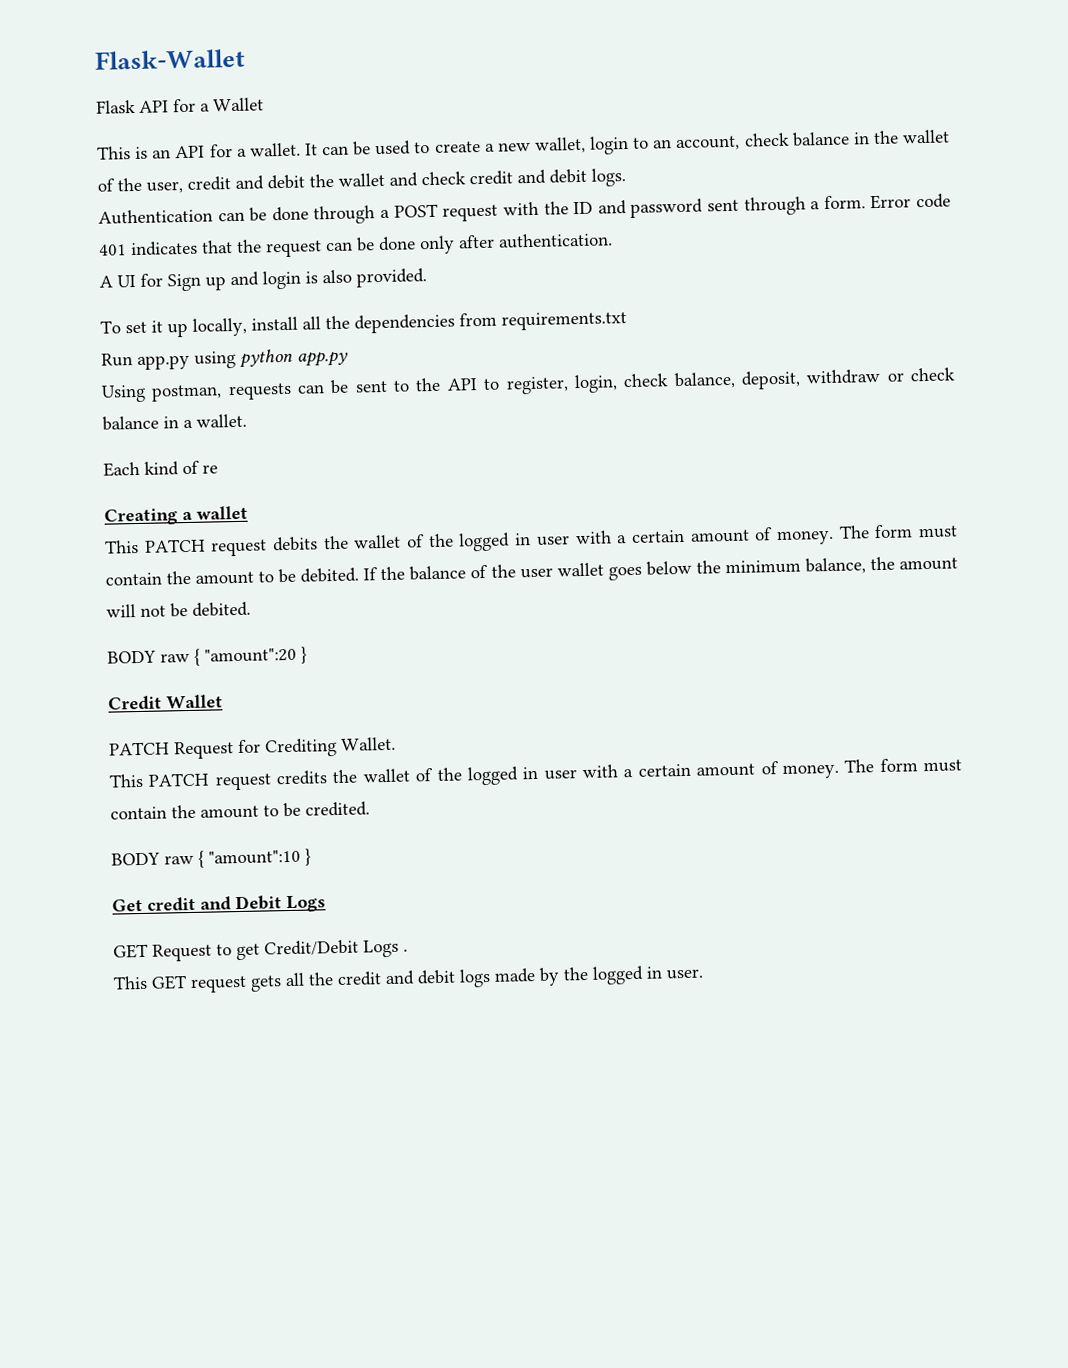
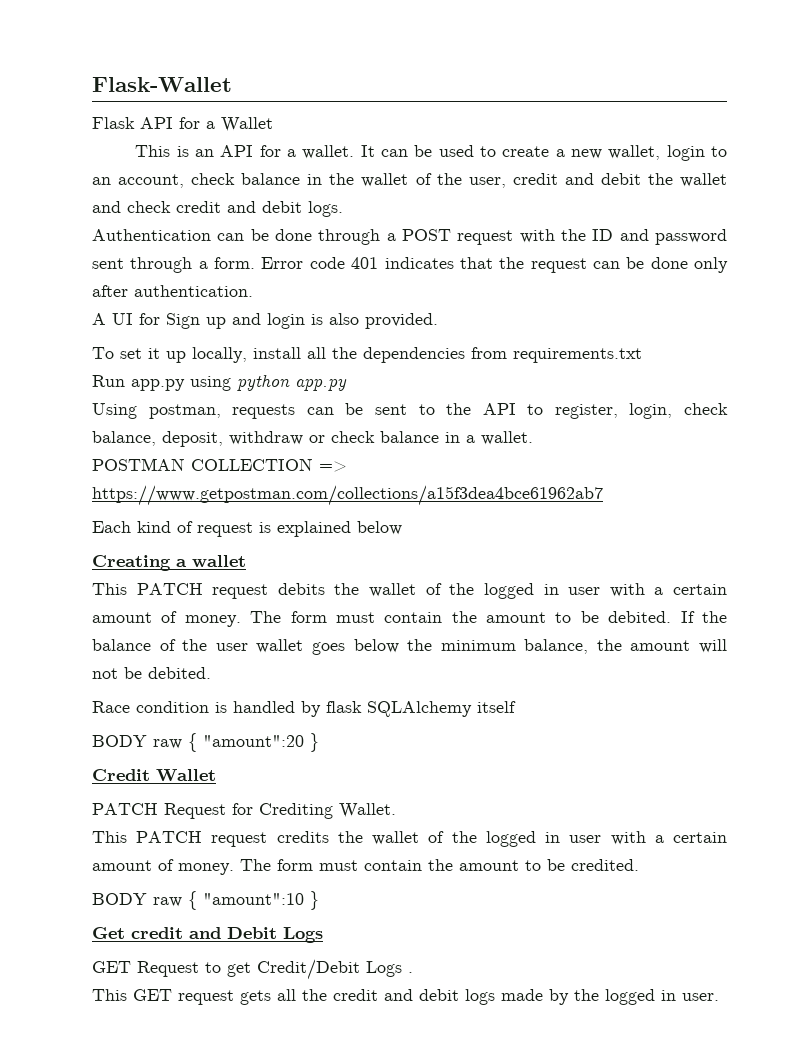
+ POSTMAN COLLECTION => https://www.getpostman.com/collections/a15f3dea4bce61962ab7
- Each kind of re
+ Each kind of request is explained below
+ Race condition is handled by flask SQLAlchemy itself

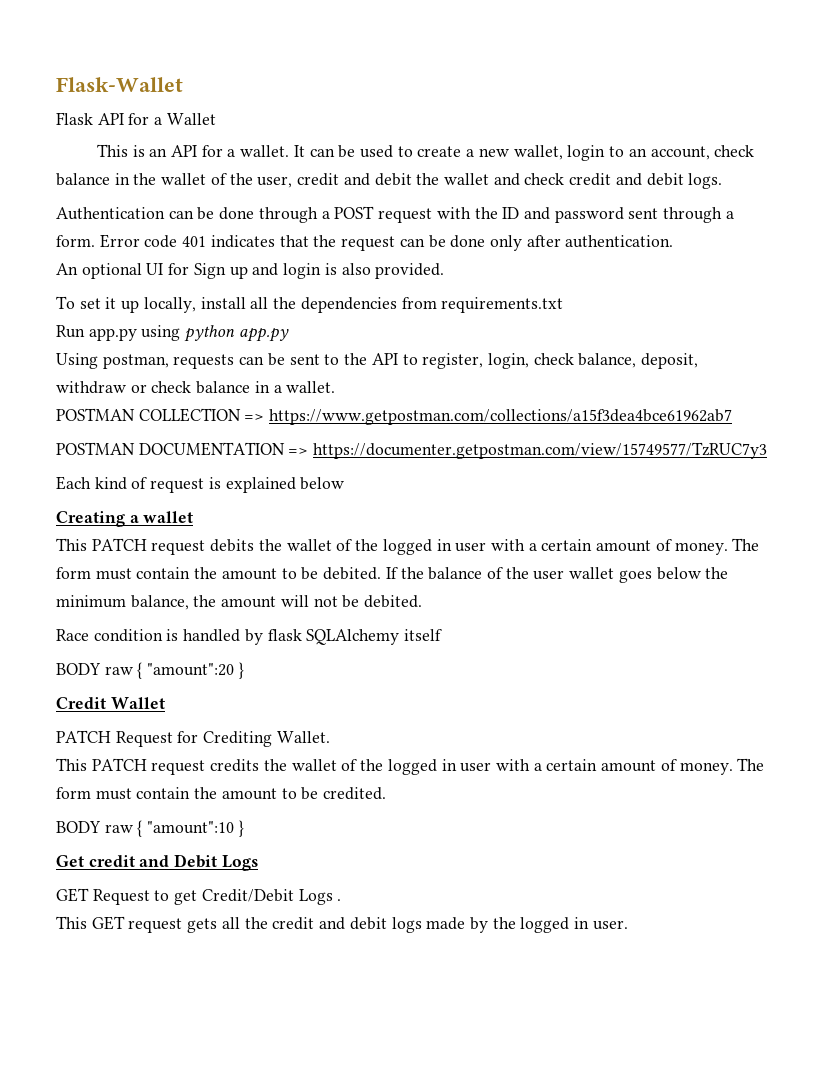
- A UI for Sign up and login is also provided.
+ An optional UI for Sign up and login is also provided.
+ POSTMAN DOCUMENTATION => https://documenter.getpostman.com/view/15749577/TzRUC7y3

